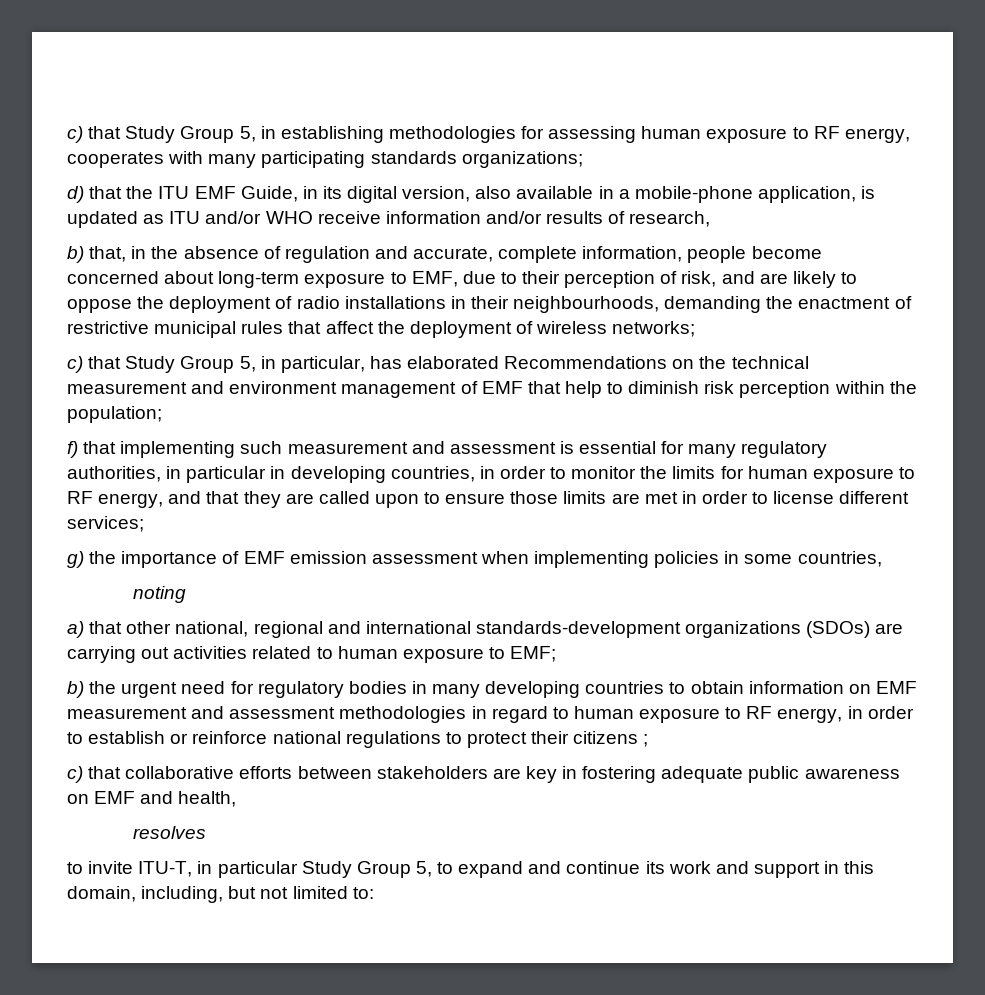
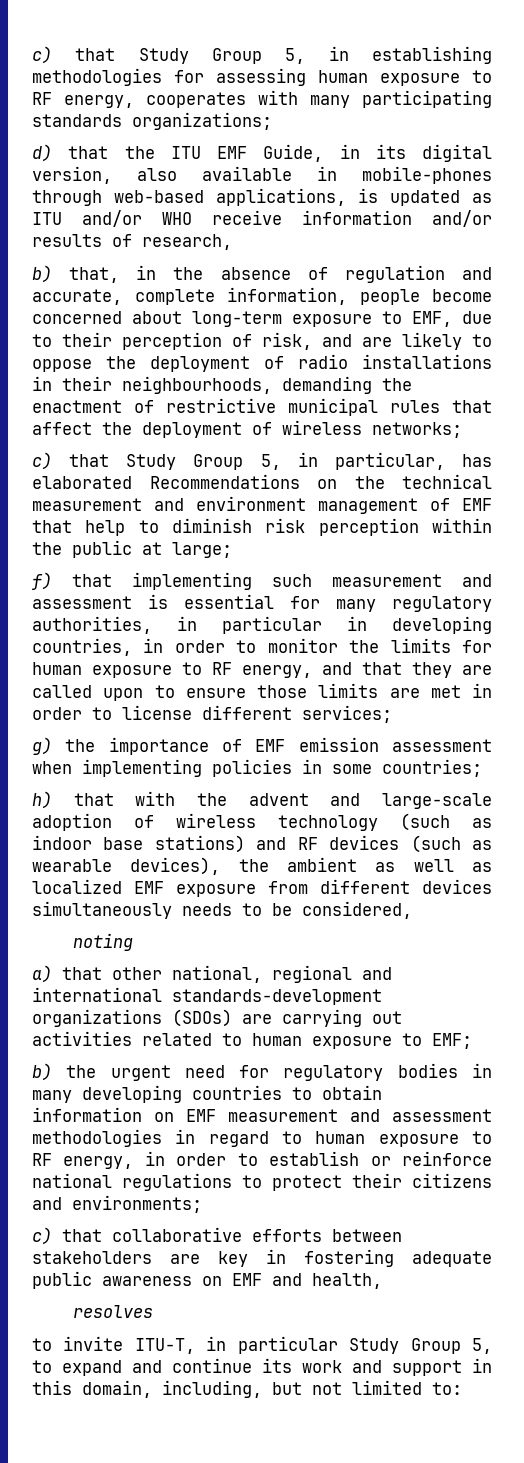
- d) that the ITU EMF Guide, in its digital version, also available in a mobile-phone application, is updated as ITU and/or WHO receive information and/or results of research,
+ d) that the ITU EMF Guide, in its digital version, also available in mobile-phones through web-based applications, is updated as ITU and/or WHO receive information and/or results of research,
- c) that Study Group 5, in particular, has elaborated Recommendations on the technical measurement and environment management of EMF that help to diminish risk perception within the population;
+ c) that Study Group 5, in particular, has elaborated Recommendations on the technical measurement and environment management of EMF that help to diminish risk perception within the public at large;
- g) the importance of EMF emission assessment when implementing policies in some countries,
+ g) the importance of EMF emission assessment when implementing policies in some countries;
+ h) that with the advent and large-scale adoption of wireless technology (such as indoor base stations) and RF devices (such as wearable devices), the ambient as well as localized EMF exposure from different devices simultaneously needs to be considered,
- b) the urgent need for regulatory bodies in many developing countries to obtain information on EMF measurement and assessment methodologies in regard to human exposure to RF energy, in order to establish or reinforce national regulations to protect their citizens ;
+ b) the urgent need for regulatory bodies in many developing countries to obtain information on EMF measurement and assessment methodologies in regard to human exposure to RF energy, in order to establish or reinforce national regulations to protect their citizens and environments;

